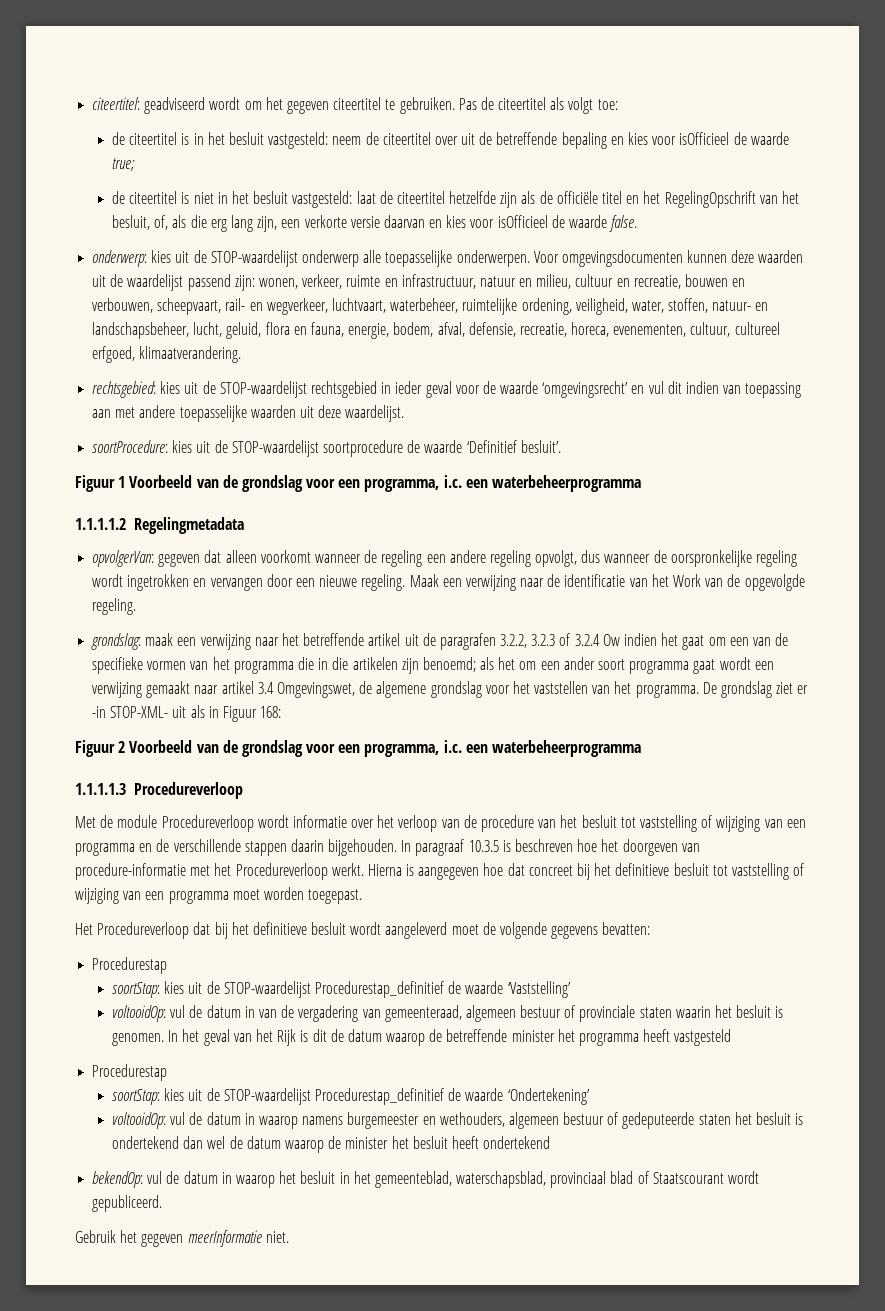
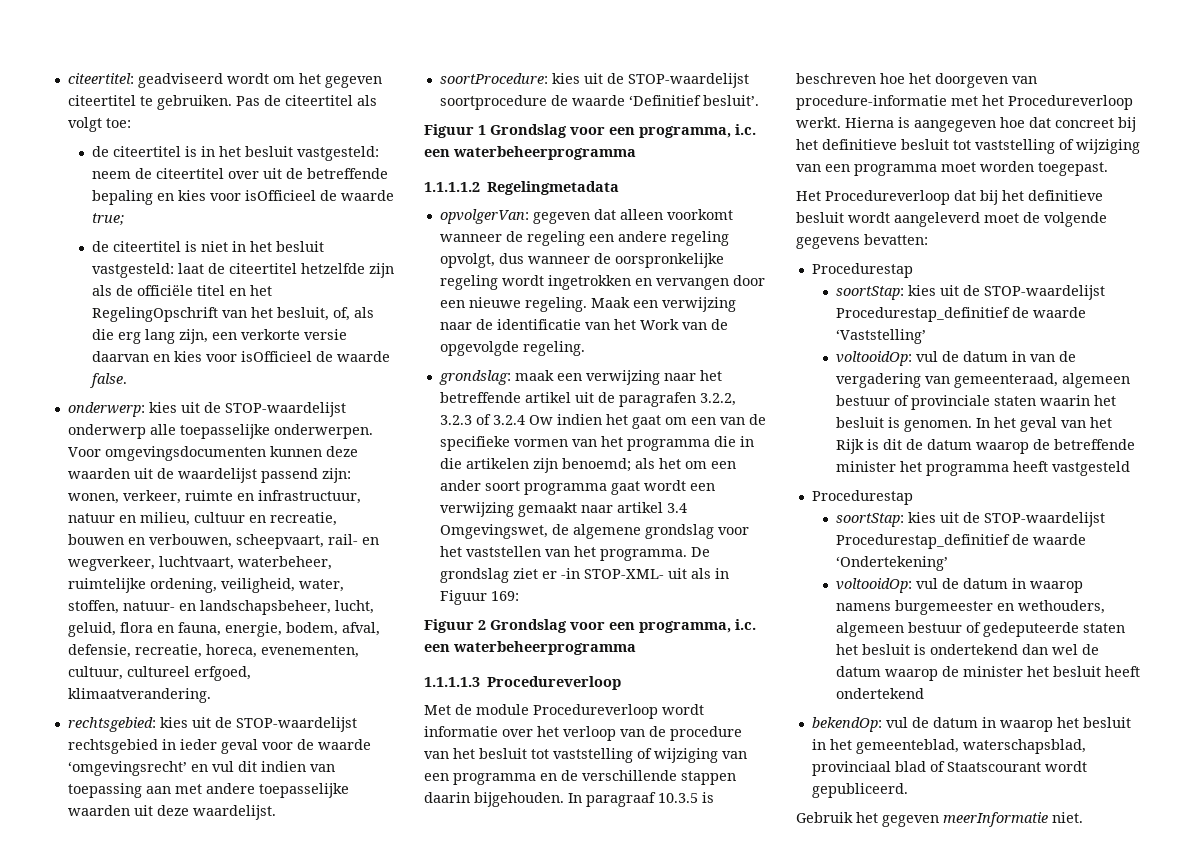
- Figuur 1 Voorbeeld van de grondslag voor een programma, i.c. een waterbeheerprogramma
+ Figuur 1 Grondslag voor een programma, i.c. een waterbeheerprogramma
- De grondslag ziet er -in STOP-XML- uit als in Figuur 168:
+ De grondslag ziet er -in STOP-XML- uit als in Figuur 169:
- Figuur 2 Voorbeeld van de grondslag voor een programma, i.c. een waterbeheerprogramma
+ Figuur 2 Grondslag voor een programma, i.c. een waterbeheerprogramma

